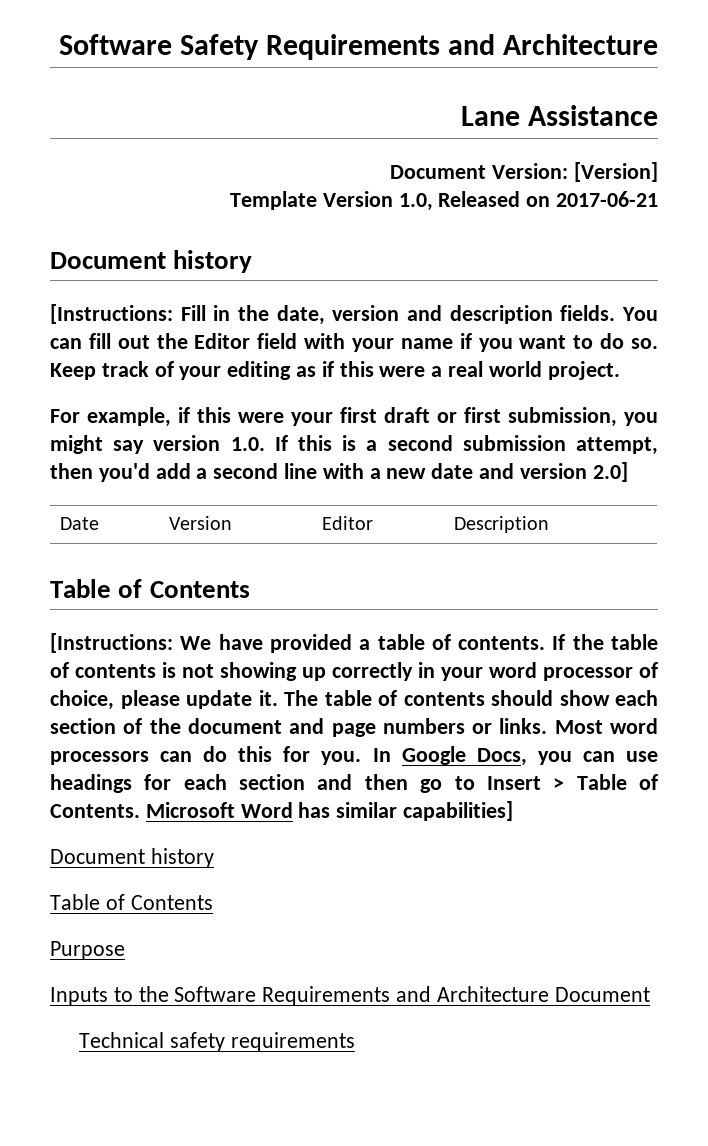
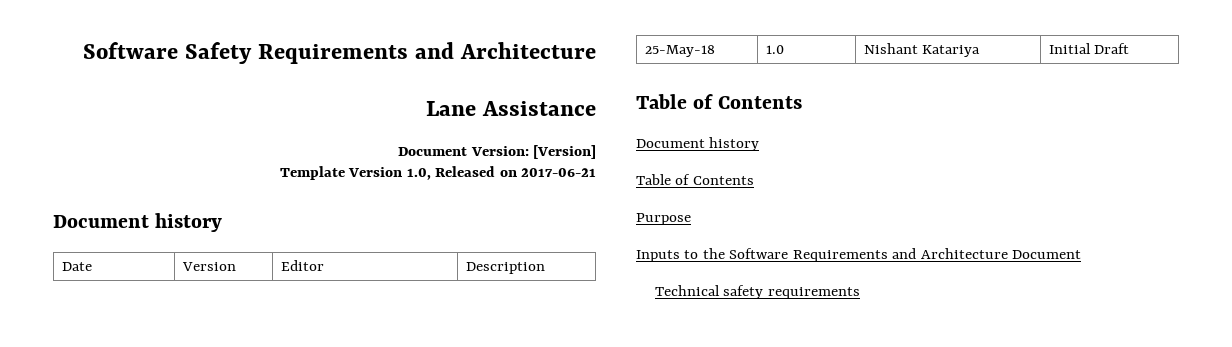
- [Instructions: Fill in the date, version and description fields. You can fill out the Editor field with your name if you want to do so. Keep track of your editing as if this were a real world project.
- For example, if this were your first draft or first submission, you might say version 1.0. If this is a second submission attempt, then you'd add a second line with a new date and version 2.0]
  Date | Version | Editor | Description
+ 25-May-18 | 1.0 | Nishant Katariya | Initial Draft
  Table of Contents
- [Instructions: We have provided a table of contents. If the table of contents is not showing up correctly in your word processor of choice, please update it. The table of contents should show each section of the document and page numbers or links. Most word processors can do this for you. In Google Docs, you can use headings for each section and then go to Insert > Table of Contents. Microsoft Word has similar capabilities]

